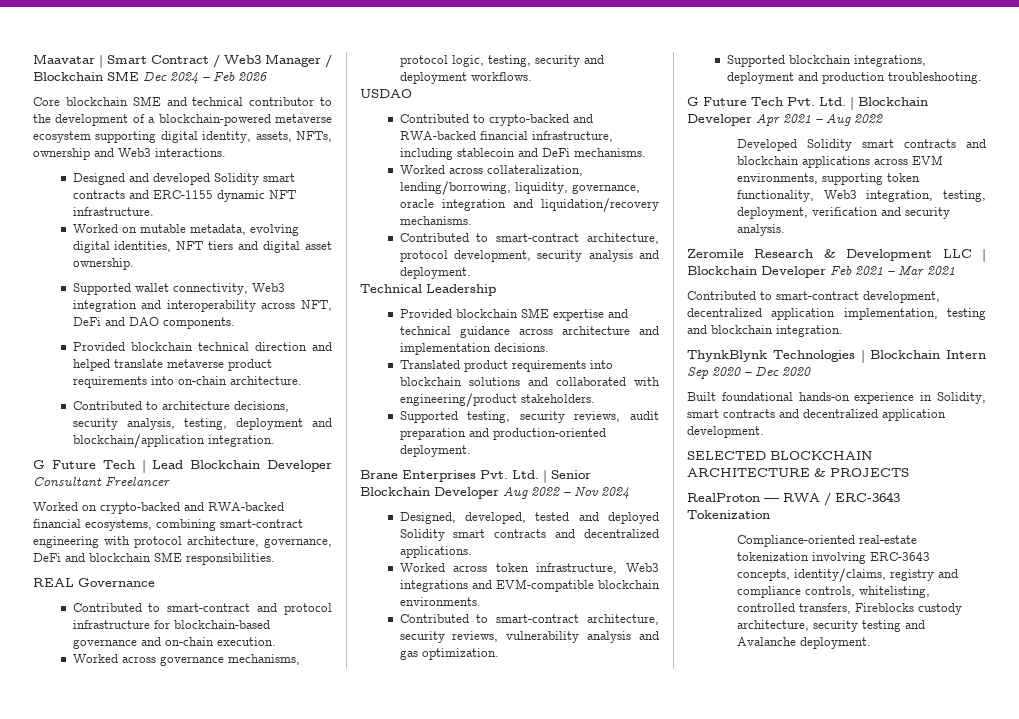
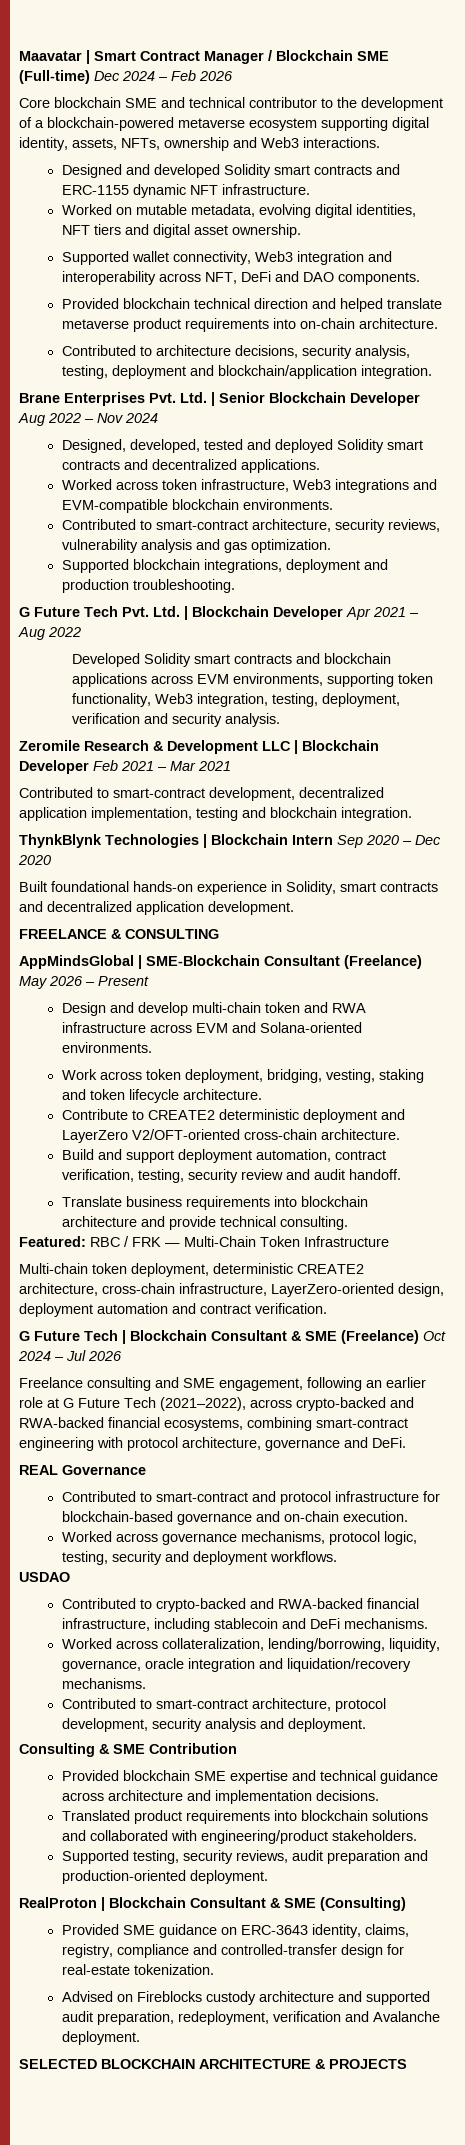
- Maavatar | Smart Contract / Web3 Manager / Blockchain SME Dec 2024 – Feb 2026
+ Maavatar | Smart Contract Manager / Blockchain SME (Full-time) Dec 2024 – Feb 2026
- G Future Tech | Lead Blockchain Developer Consultant Freelancer
- Worked on crypto-backed and RWA-backed financial ecosystems, combining smart-contract engineering with protocol architecture, governance, DeFi and blockchain SME responsibilities.
- REAL Governance
- Contributed to smart-contract and protocol infrastructure for blockchain-based governance and on-chain execution.
- Worked across governance mechanisms, protocol logic, testing, security and deployment workflows.
- USDAO
- Contributed to crypto-backed and RWA-backed financial infrastructure, including stablecoin and DeFi mechanisms.
- Worked across collateralization, lending/borrowing, liquidity, governance, oracle integration and liquidation/recovery mechanisms.
- Contributed to smart-contract architecture, protocol development, security analysis and deployment.
- Technical Leadership
- Provided blockchain SME expertise and technical guidance across architecture and implementation decisions.
- Translated product requirements into blockchain solutions and collaborated with engineering/product stakeholders.
- Supported testing, security reviews, audit preparation and production-oriented deployment.
+ FREELANCE & CONSULTING
+ AppMindsGlobal | SME-Blockchain Consultant (Freelance) May 2026 – Present
+ Design and develop multi-chain token and RWA infrastructure across EVM and Solana-oriented environments.
+ Work across token deployment, bridging, vesting, staking and token lifecycle architecture.
+ Contribute to CREATE2 deterministic deployment and LayerZero V2/OFT-oriented cross-chain architecture.
+ Build and support deployment automation, contract verification, testing, security review and audit handoff.
+ Translate business requirements into blockchain architecture and provide technical consulting.
+ Featured: RBC / FRK — Multi-Chain Token Infrastructure
+ Multi-chain token deployment, deterministic CREATE2 architecture, cross-chain infrastructure, LayerZero-oriented design, deployment automation and contract verification.
+ G Future Tech | Blockchain Consultant & SME (Freelance) Oct 2024 – Jul 2026
+ Freelance consulting and SME engagement, following an earlier role at G Future Tech (2021–2022), across crypto-backed and RWA-backed financial ecosystems, combining smart-contract engineering with protocol architecture, governance and DeFi.
+ REAL Governance
+ Contributed to smart-contract and protocol infrastructure for blockchain-based governance and on-chain execution.
+ Worked across governance mechanisms, protocol logic, testing, security and deployment workflows.
+ USDAO
+ Contributed to crypto-backed and RWA-backed financial infrastructure, including stablecoin and DeFi mechanisms.
+ Worked across collateralization, lending/borrowing, liquidity, governance, oracle integration and liquidation/recovery mechanisms.
+ Contributed to smart-contract architecture, protocol development, security analysis and deployment.
+ Consulting & SME Contribution
+ Provided blockchain SME expertise and technical guidance across architecture and implementation decisions.
+ Translated product requirements into blockchain solutions and collaborated with engineering/product stakeholders.
+ Supported testing, security reviews, audit preparation and production-oriented deployment.
+ RealProton | Blockchain Consultant & SME (Consulting)
+ Provided SME guidance on ERC-3643 identity, claims, registry, compliance and controlled-transfer design for real-estate tokenization.
+ Advised on Fireblocks custody architecture and supported audit preparation, redeployment, verification and Avalanche deployment.
- RealProton — RWA / ERC-3643 Tokenization
- Compliance-oriented real-estate tokenization involving ERC-3643 concepts, identity/claims, registry and compliance controls, whitelisting, controlled transfers, Fireblocks custody architecture, security testing and Avalanche deployment.

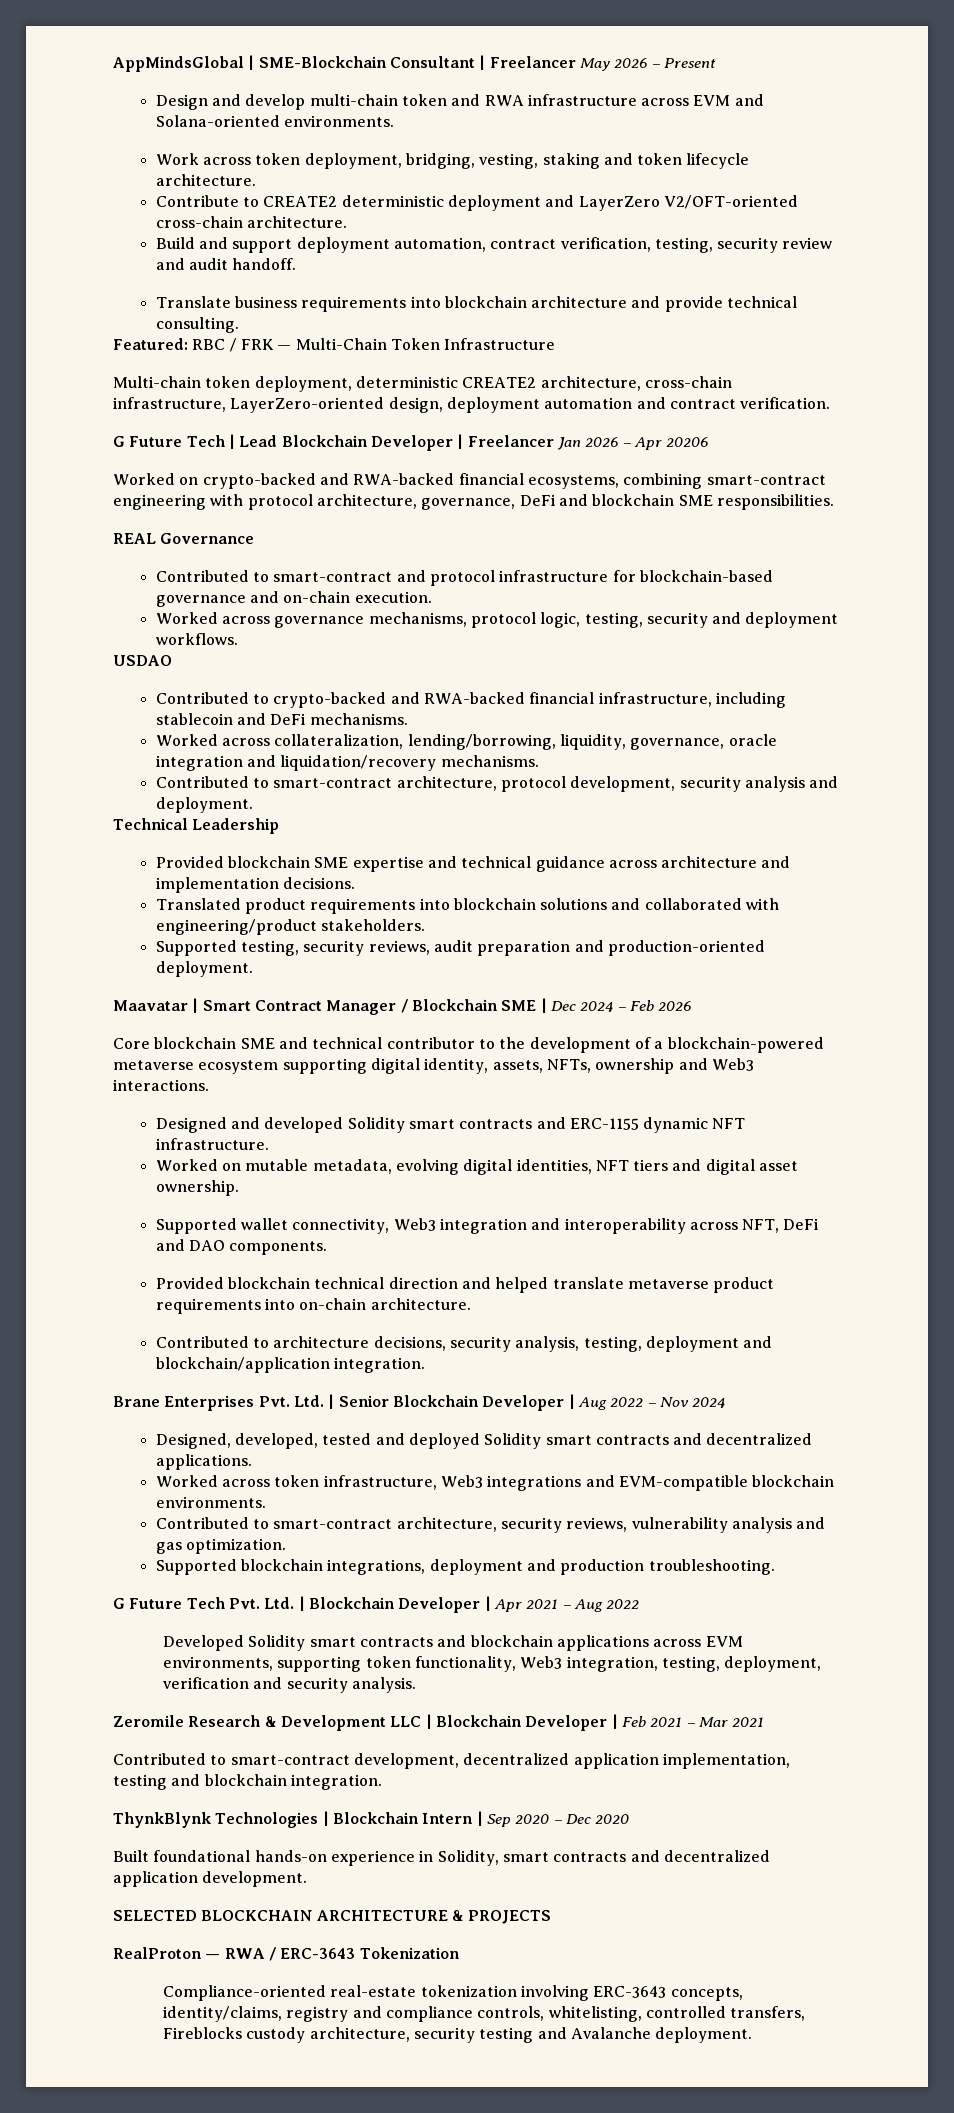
+ AppMindsGlobal | SME-Blockchain Consultant | Freelancer May 2026 – Present
+ Design and develop multi-chain token and RWA infrastructure across EVM and Solana-oriented environments.
+ Work across token deployment, bridging, vesting, staking and token lifecycle architecture.
+ Contribute to CREATE2 deterministic deployment and LayerZero V2/OFT-oriented cross-chain architecture.
+ Build and support deployment automation, contract verification, testing, security review and audit handoff.
+ Translate business requirements into blockchain architecture and provide technical consulting.
+ Featured: RBC / FRK — Multi-Chain Token Infrastructure
+ Multi-chain token deployment, deterministic CREATE2 architecture, cross-chain infrastructure, LayerZero-oriented design, deployment automation and contract verification.
+ G Future Tech | Lead Blockchain Developer | Freelancer Jan 2026 – Apr 20206
+ Worked on crypto-backed and RWA-backed financial ecosystems, combining smart-contract engineering with protocol architecture, governance, DeFi and blockchain SME responsibilities.
+ REAL Governance
+ Contributed to smart-contract and protocol infrastructure for blockchain-based governance and on-chain execution.
+ Worked across governance mechanisms, protocol logic, testing, security and deployment workflows.
+ USDAO
+ Contributed to crypto-backed and RWA-backed financial infrastructure, including stablecoin and DeFi mechanisms.
+ Worked across collateralization, lending/borrowing, liquidity, governance, oracle integration and liquidation/recovery mechanisms.
+ Contributed to smart-contract architecture, protocol development, security analysis and deployment.
+ Technical Leadership
+ Provided blockchain SME expertise and technical guidance across architecture and implementation decisions.
+ Translated product requirements into blockchain solutions and collaborated with engineering/product stakeholders.
+ Supported testing, security reviews, audit preparation and production-oriented deployment.
- Maavatar | Smart Contract Manager / Blockchain SME (Full-time) Dec 2024 – Feb 2026
+ Maavatar | Smart Contract Manager / Blockchain SME | Dec 2024 – Feb 2026
- Brane Enterprises Pvt. Ltd. | Senior Blockchain Developer Aug 2022 – Nov 2024
+ Brane Enterprises Pvt. Ltd. | Senior Blockchain Developer | Aug 2022 – Nov 2024
- G Future Tech Pvt. Ltd. | Blockchain Developer Apr 2021 – Aug 2022
+ G Future Tech Pvt. Ltd. | Blockchain Developer | Apr 2021 – Aug 2022
- Zeromile Research & Development LLC | Blockchain Developer Feb 2021 – Mar 2021
+ Zeromile Research & Development LLC | Blockchain Developer | Feb 2021 – Mar 2021
- ThynkBlynk Technologies | Blockchain Intern Sep 2020 – Dec 2020
+ ThynkBlynk Technologies | Blockchain Intern | Sep 2020 – Dec 2020
- FREELANCE & CONSULTING
- AppMindsGlobal | SME-Blockchain Consultant (Freelance) May 2026 – Present
- Design and develop multi-chain token and RWA infrastructure across EVM and Solana-oriented environments.
- Work across token deployment, bridging, vesting, staking and token lifecycle architecture.
- Contribute to CREATE2 deterministic deployment and LayerZero V2/OFT-oriented cross-chain architecture.
- Build and support deployment automation, contract verification, testing, security review and audit handoff.
- Translate business requirements into blockchain architecture and provide technical consulting.
- Featured: RBC / FRK — Multi-Chain Token Infrastructure
- Multi-chain token deployment, deterministic CREATE2 architecture, cross-chain infrastructure, LayerZero-oriented design, deployment automation and contract verification.
- G Future Tech | Blockchain Consultant & SME (Freelance) Oct 2024 – Jul 2026
- Freelance consulting and SME engagement, following an earlier role at G Future Tech (2021–2022), across crypto-backed and RWA-backed financial ecosystems, combining smart-contract engineering with protocol architecture, governance and DeFi.
- REAL Governance
- Contributed to smart-contract and protocol infrastructure for blockchain-based governance and on-chain execution.
- Worked across governance mechanisms, protocol logic, testing, security and deployment workflows.
- USDAO
- Contributed to crypto-backed and RWA-backed financial infrastructure, including stablecoin and DeFi mechanisms.
- Worked across collateralization, lending/borrowing, liquidity, governance, oracle integration and liquidation/recovery mechanisms.
- Contributed to smart-contract architecture, protocol development, security analysis and deployment.
- Consulting & SME Contribution
- Provided blockchain SME expertise and technical guidance across architecture and implementation decisions.
- Translated product requirements into blockchain solutions and collaborated with engineering/product stakeholders.
- Supported testing, security reviews, audit preparation and production-oriented deployment.
- RealProton | Blockchain Consultant & SME (Consulting)
- Provided SME guidance on ERC-3643 identity, claims, registry, compliance and controlled-transfer design for real-estate tokenization.
- Advised on Fireblocks custody architecture and supported audit preparation, redeployment, verification and Avalanche deployment.
+ RealProton — RWA / ERC-3643 Tokenization
+ Compliance-oriented real-estate tokenization involving ERC-3643 concepts, identity/claims, registry and compliance controls, whitelisting, controlled transfers, Fireblocks custody architecture, security testing and Avalanche deployment.

